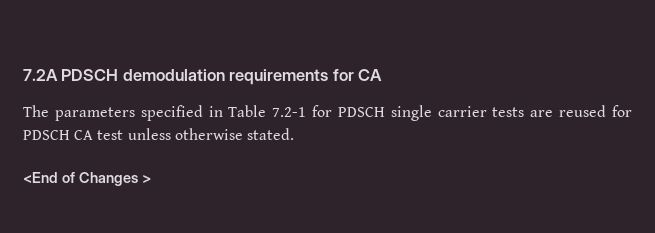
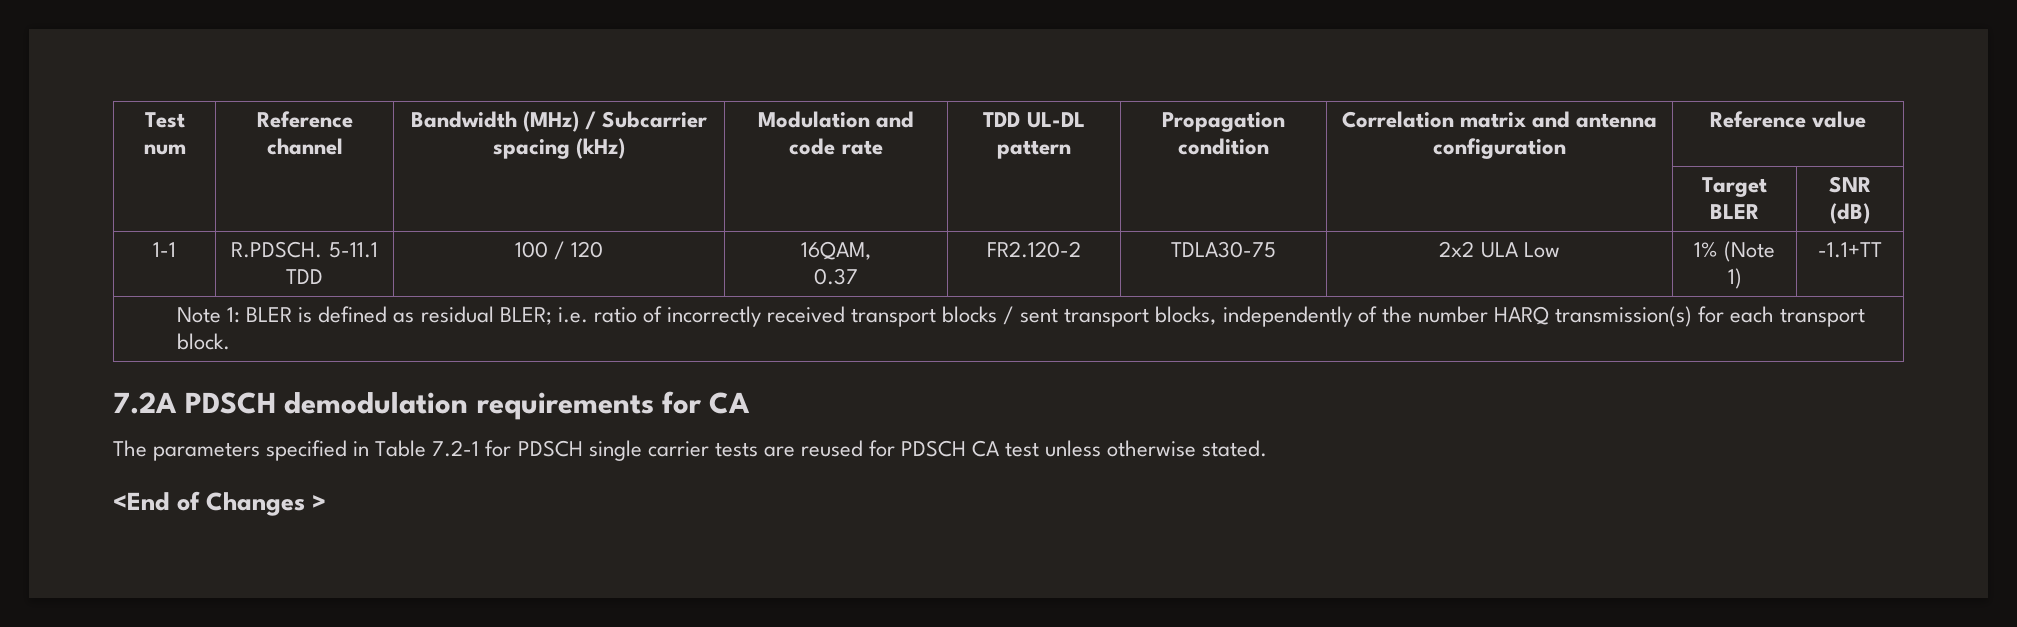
+ Test num | Reference channel | Bandwidth (MHz) / Subcarrier spacing (kHz) | Modulation and code rate | TDD UL-DL pattern | Propagation condition | Correlation matrix and antenna configuration | Reference value
+ | | | | | | | Target BLER | SNR (dB)
+ 1-1 | R.PDSCH. 5-11.1 TDD | 100 / 120 | 16QAM,
+ 0.37 | FR2.120-2 | TDLA30-75 | 2x2 ULA Low | 1% (Note 1) | -1.1+TT
+ Note 1: BLER is defined as residual BLER; i.e. ratio of incorrectly received transport blocks / sent transport blocks, independently of the number HARQ transmission(s) for each transport block.

